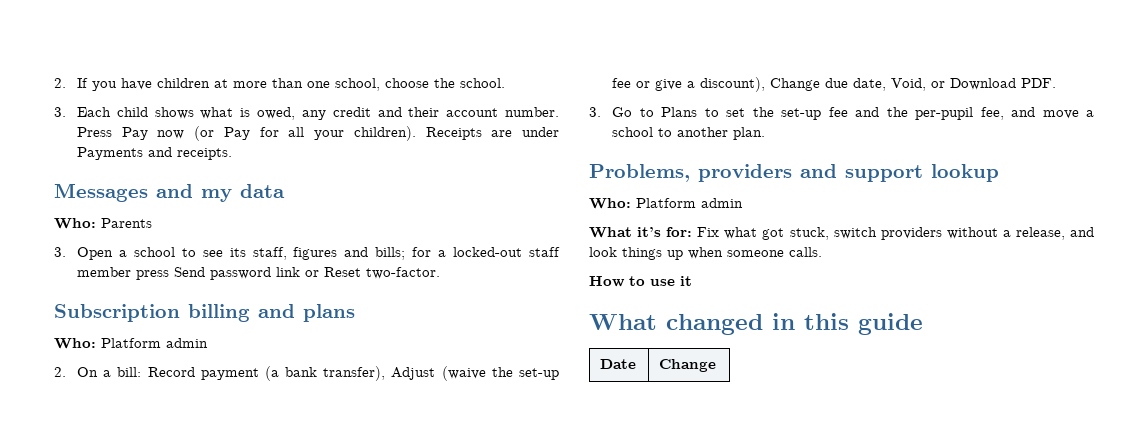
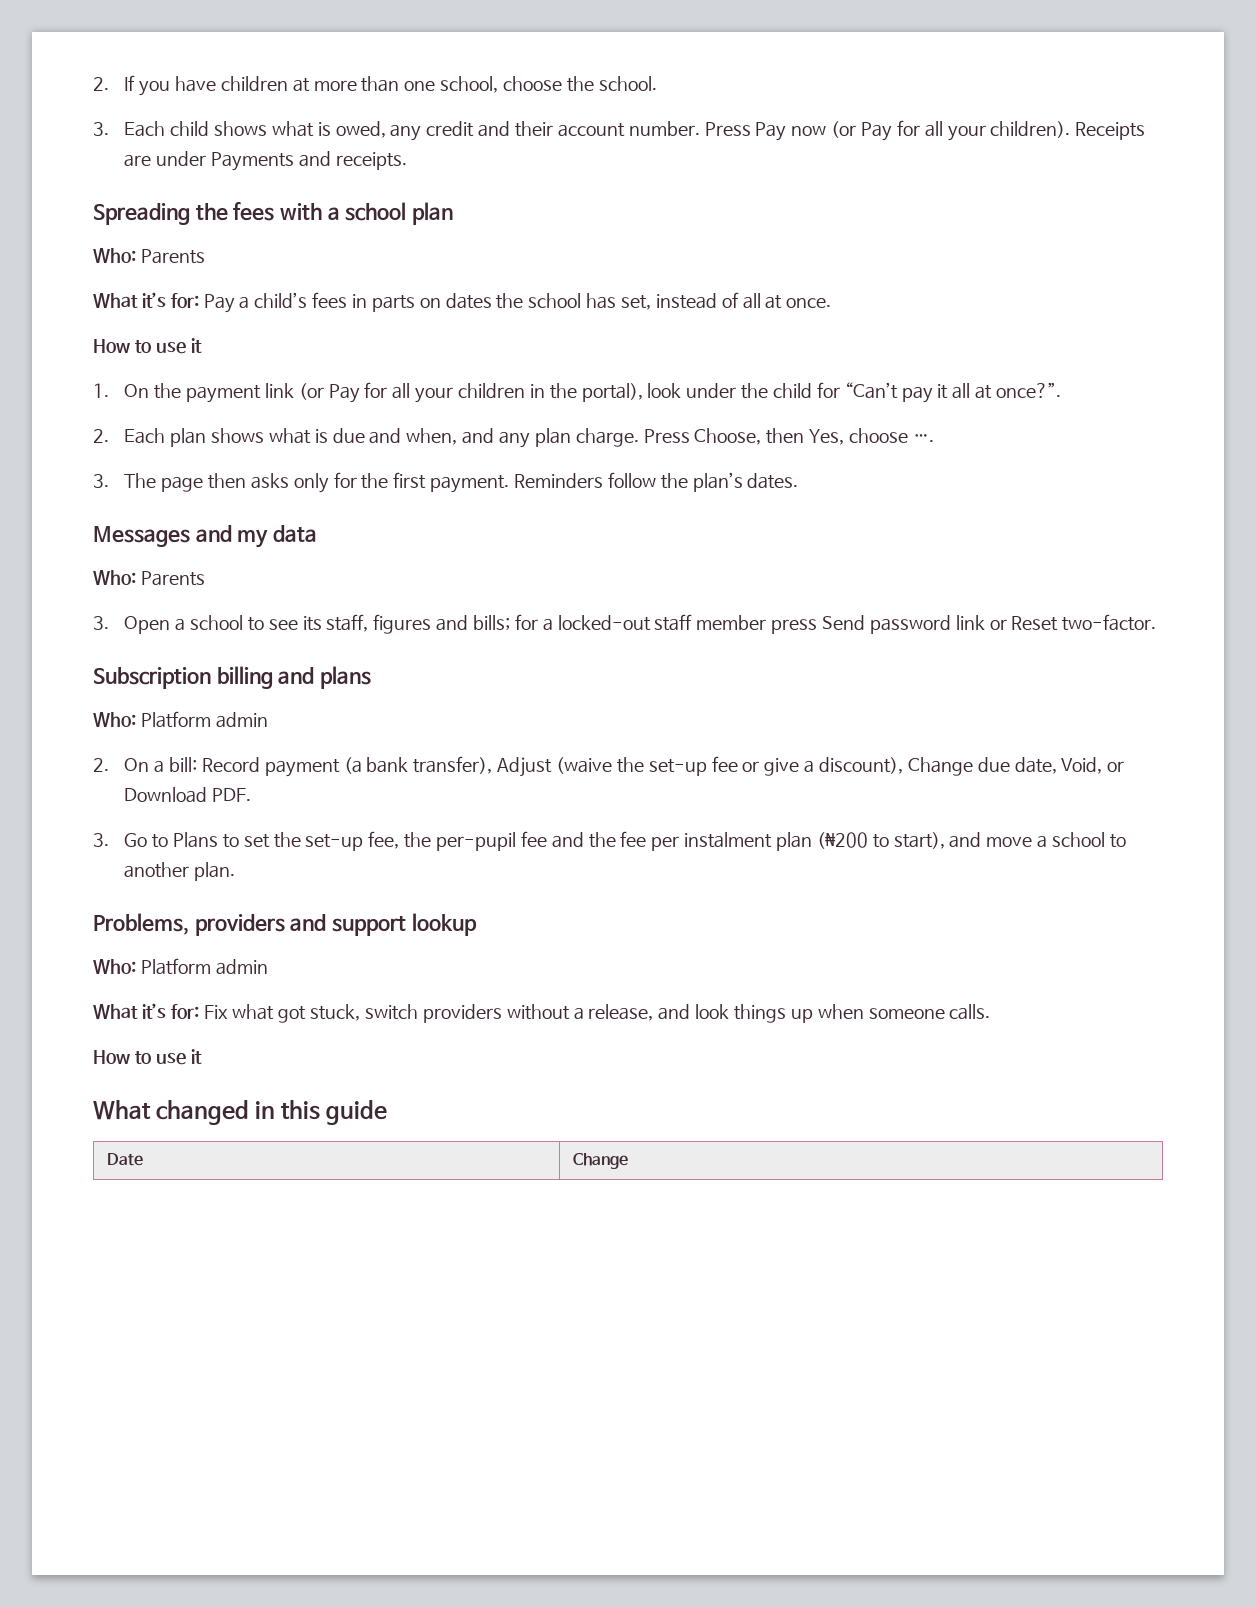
+ Spreading the fees with a school plan
+ Who: Parents
+ What it’s for: Pay a child’s fees in parts on dates the school has set, instead of all at once.
+ How to use it
+ 1. On the payment link (or Pay for all your children in the portal), look under the child for “Can’t pay it all at once?”.
+ 2. Each plan shows what is due and when, and any plan charge. Press Choose, then Yes, choose ….
+ 3. The page then asks only for the first payment. Reminders follow the plan’s dates.
- 3. Go to Plans to set the set-up fee and the per-pupil fee, and move a school to another plan.
+ 3. Go to Plans to set the set-up fee, the per-pupil fee and the fee per instalment plan (₦200 to start), and move a school to another plan.

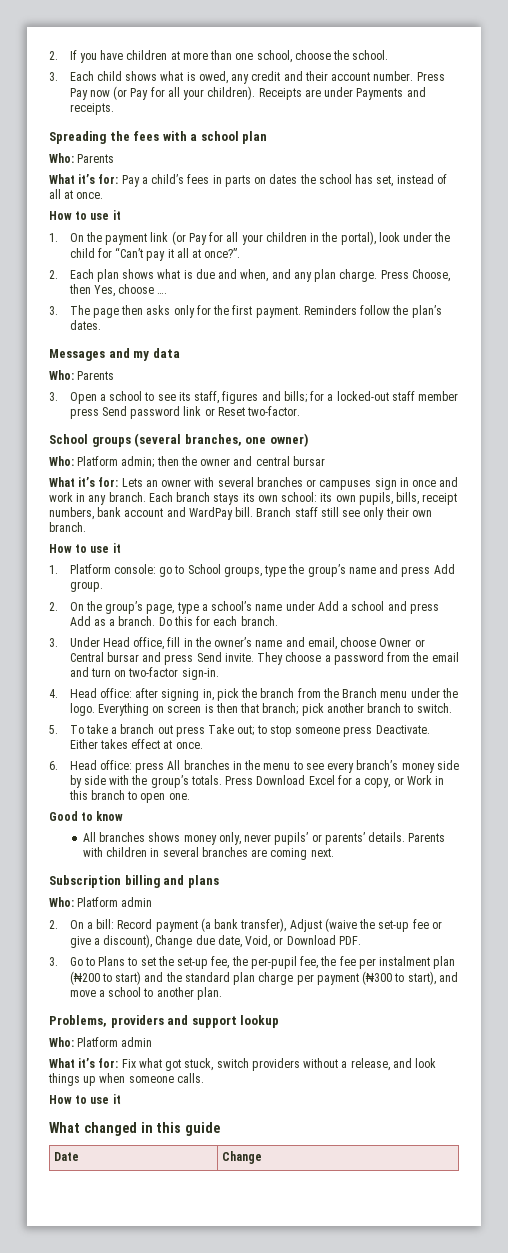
+ School groups (several branches, one owner)
+ Who: Platform admin; then the owner and central bursar
+ What it’s for: Lets an owner with several branches or campuses sign in once and work in any branch. Each branch stays its own school: its own pupils, bills, receipt numbers, bank account and WardPay bill. Branch staff still see only their own branch.
+ How to use it
+ 1. Platform console: go to School groups, type the group’s name and press Add group.
+ 2. On the group’s page, type a school’s name under Add a school and press Add as a branch. Do this for each branch.
+ 3. Under Head office, fill in the owner’s name and email, choose Owner or Central bursar and press Send invite. They choose a password from the email and turn on two-factor sign-in.
+ 4. Head office: after signing in, pick the branch from the Branch menu under the logo. Everything on screen is then that branch; pick another branch to switch.
+ 5. To take a branch out press Take out; to stop someone press Deactivate. Either takes effect at once.
+ 6. Head office: press All branches in the menu to see every branch’s money side by side with the group’s totals. Press Download Excel for a copy, or Work in this branch to open one.
+ Good to know
+ All branches shows money only, never pupils’ or parents’ details. Parents with children in several branches are coming next.
- 3. Go to Plans to set the set-up fee, the per-pupil fee and the fee per instalment plan (₦200 to start), and move a school to another plan.
+ 3. Go to Plans to set the set-up fee, the per-pupil fee, the fee per instalment plan (₦200 to start) and the standard plan charge per payment (₦300 to start), and move a school to another plan.

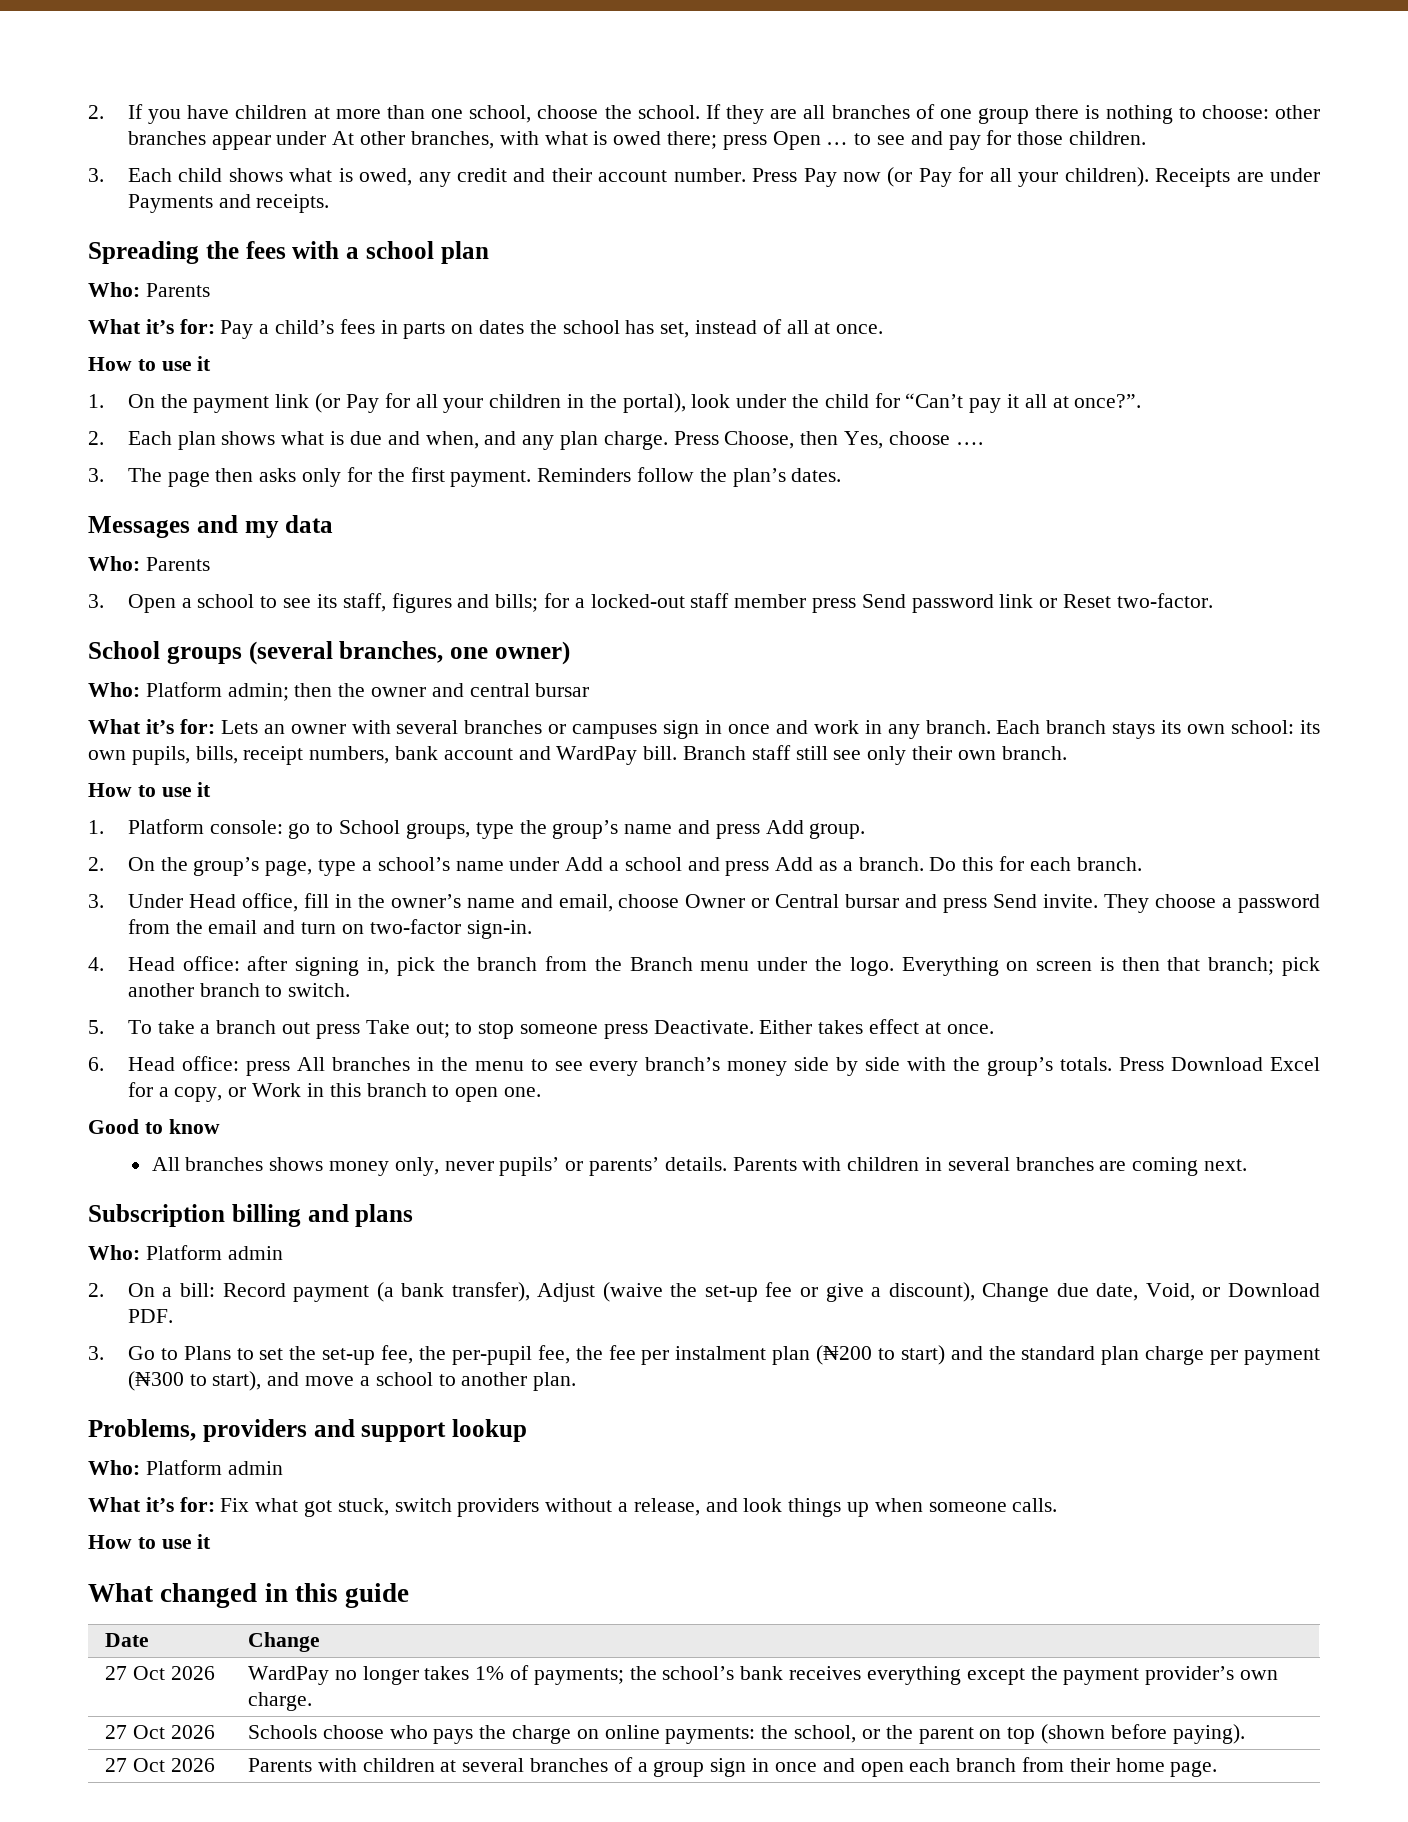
+ If they are all branches of one group there is nothing to choose: other branches appear under At other branches, with what is owed there; press Open … to see and pay for those children.
+ 27 Oct 2026 | WardPay no longer takes 1% of payments; the school’s bank receives everything except the payment provider’s own charge.
+ 27 Oct 2026 | Schools choose who pays the charge on online payments: the school, or the parent on top (shown before paying).
+ 27 Oct 2026 | Parents with children at several branches of a group sign in once and open each branch from their home page.

